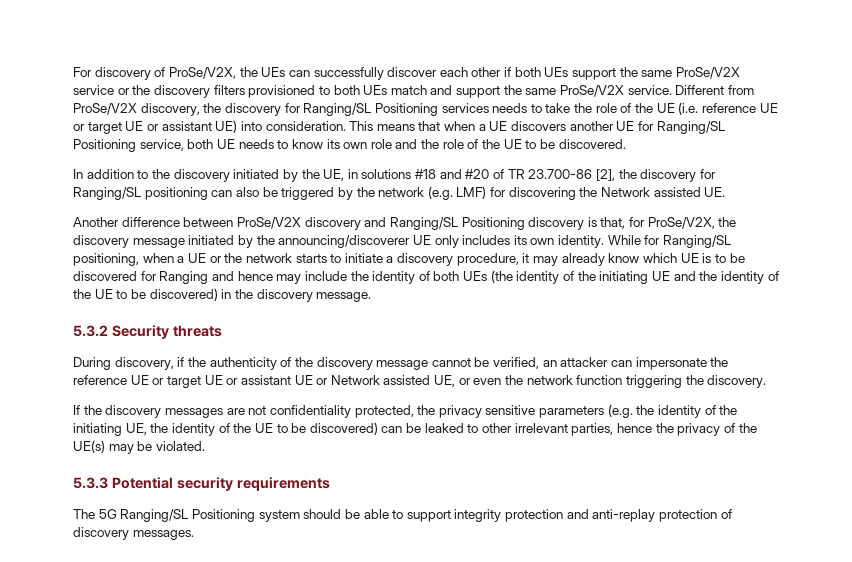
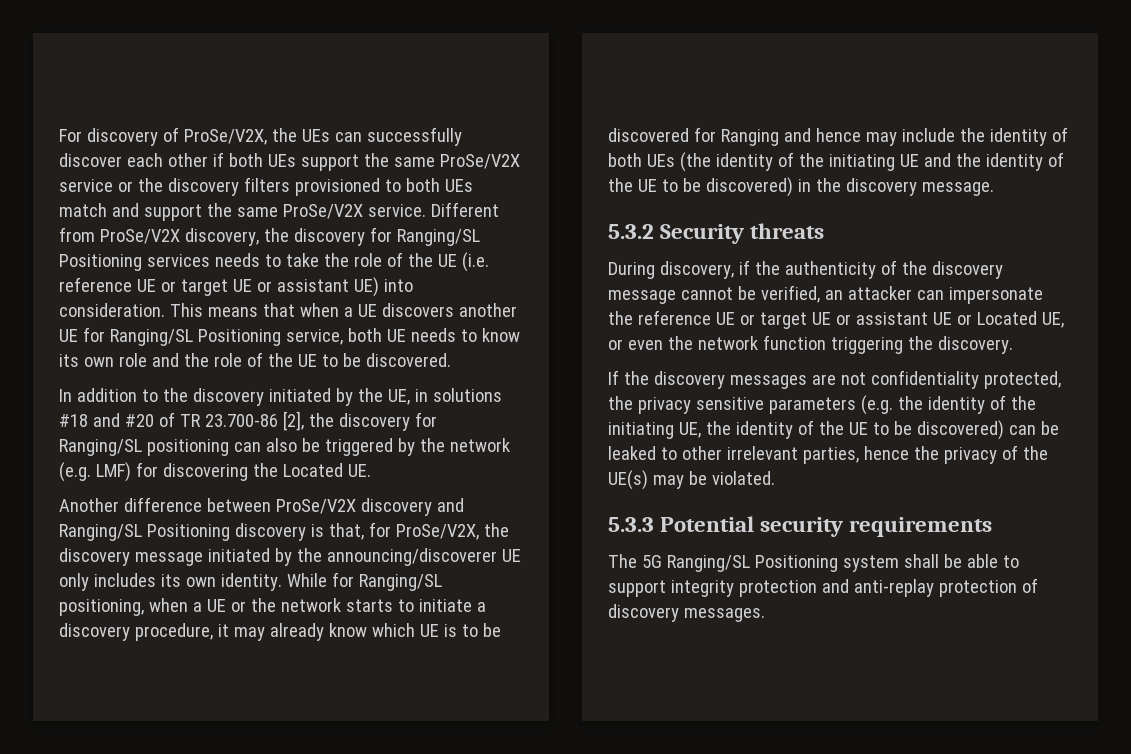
- In addition to the discovery initiated by the UE, in solutions #18 and #20 of TR 23.700-86 [2], the discovery for Ranging/SL positioning can also be triggered by the network (e.g. LMF) for discovering the Network assisted UE.
+ In addition to the discovery initiated by the UE, in solutions #18 and #20 of TR 23.700-86 [2], the discovery for Ranging/SL positioning can also be triggered by the network (e.g. LMF) for discovering the Located UE.
- During discovery, if the authenticity of the discovery message cannot be verified, an attacker can impersonate the reference UE or target UE or assistant UE or Network assisted UE, or even the network function triggering the discovery.
+ During discovery, if the authenticity of the discovery message cannot be verified, an attacker can impersonate the reference UE or target UE or assistant UE or Located UE, or even the network function triggering the discovery.
- The 5G Ranging/SL Positioning system should be able to support integrity protection and anti-replay protection of discovery messages.
+ The 5G Ranging/SL Positioning system shall be able to support integrity protection and anti-replay protection of discovery messages.

